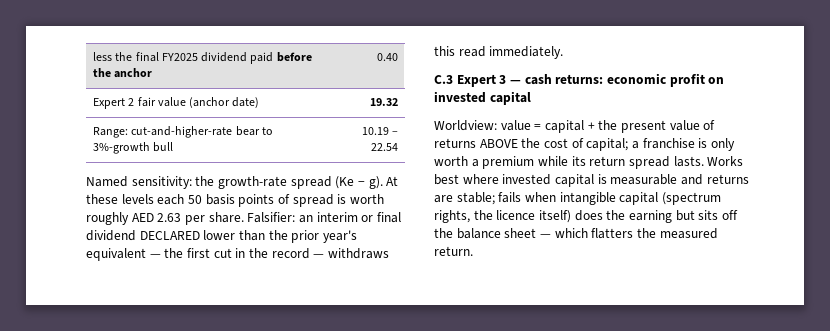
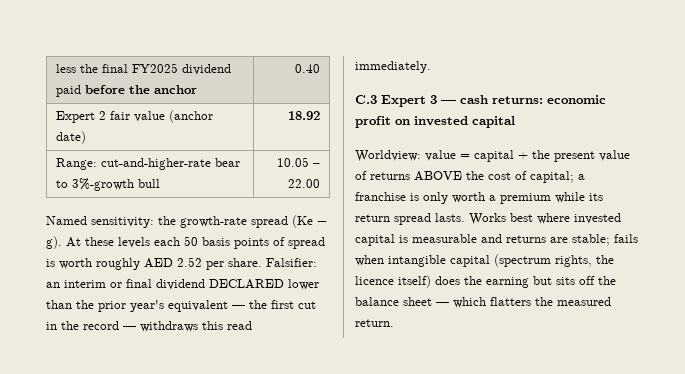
- Expert 2 fair value (anchor date) | 19.32
+ Expert 2 fair value (anchor date) | 18.92
- Range: cut-and-higher-rate bear to 3%-growth bull | 10.19 – 22.54
+ Range: cut-and-higher-rate bear to 3%-growth bull | 10.05 – 22.00
- At these levels each 50 basis points of spread is worth roughly AED 2.63 per share.
+ At these levels each 50 basis points of spread is worth roughly AED 2.52 per share.

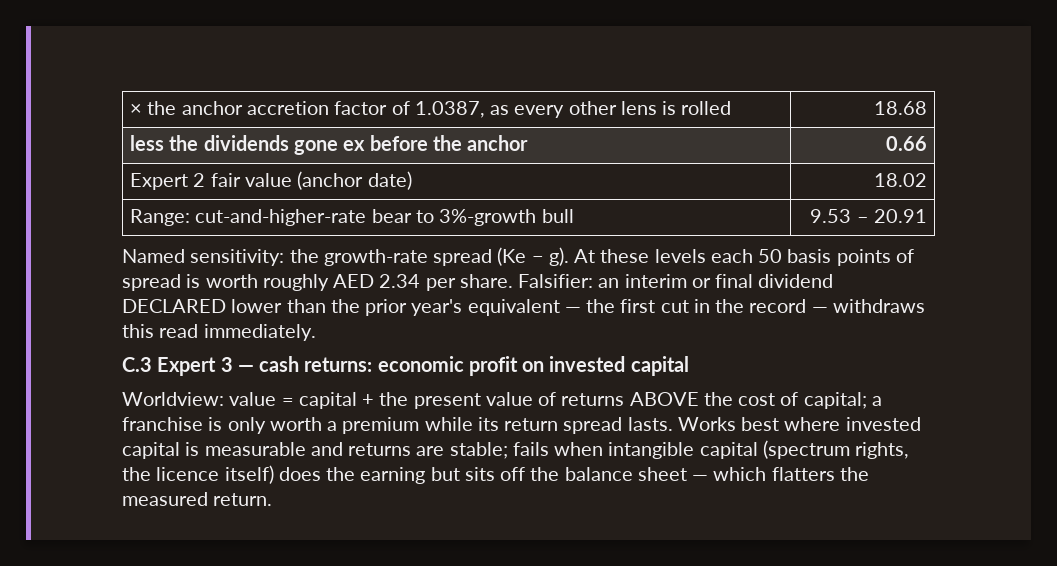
- less the final FY2025 dividend paid before the anchor | 0.40
+ × the anchor accretion factor of 1.0387, as every other lens is rolled | 18.68
+ less the dividends gone ex before the anchor | 0.66
- Expert 2 fair value (anchor date) | 18.92
+ Expert 2 fair value (anchor date) | 18.02
- Range: cut-and-higher-rate bear to 3%-growth bull | 10.05 – 22.00
+ Range: cut-and-higher-rate bear to 3%-growth bull | 9.53 – 20.91
- At these levels each 50 basis points of spread is worth roughly AED 2.52 per share.
+ At these levels each 50 basis points of spread is worth roughly AED 2.34 per share.

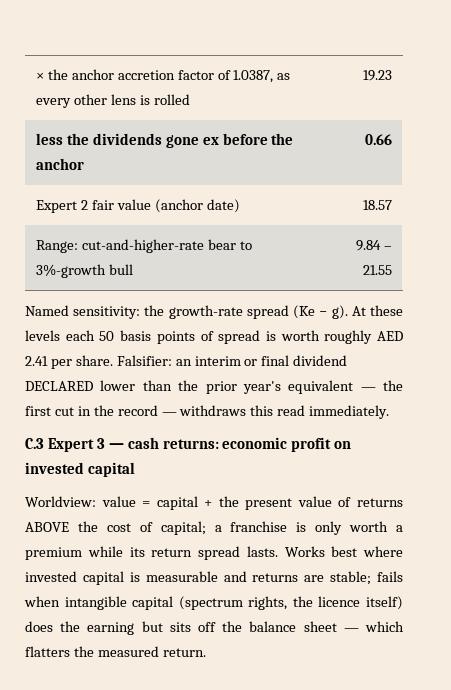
- × the anchor accretion factor of 1.0387, as every other lens is rolled | 18.68
+ × the anchor accretion factor of 1.0387, as every other lens is rolled | 19.23
- Expert 2 fair value (anchor date) | 18.02
+ Expert 2 fair value (anchor date) | 18.57
- Range: cut-and-higher-rate bear to 3%-growth bull | 9.53 – 20.91
+ Range: cut-and-higher-rate bear to 3%-growth bull | 9.84 – 21.55
- At these levels each 50 basis points of spread is worth roughly AED 2.34 per share.
+ At these levels each 50 basis points of spread is worth roughly AED 2.41 per share.

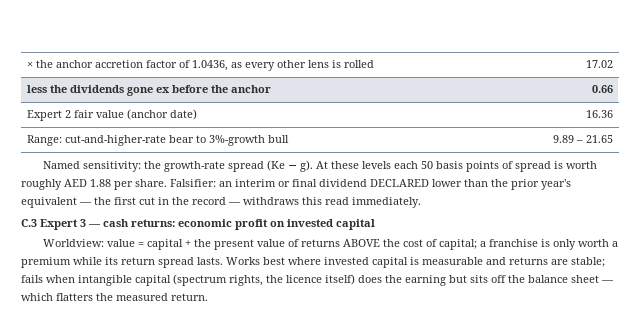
- × the anchor accretion factor of 1.0387, as every other lens is rolled | 19.23
+ × the anchor accretion factor of 1.0436, as every other lens is rolled | 17.02
- Expert 2 fair value (anchor date) | 18.57
+ Expert 2 fair value (anchor date) | 16.36
- Range: cut-and-higher-rate bear to 3%-growth bull | 9.84 – 21.55
+ Range: cut-and-higher-rate bear to 3%-growth bull | 9.89 – 21.65
- At these levels each 50 basis points of spread is worth roughly AED 2.41 per share.
+ At these levels each 50 basis points of spread is worth roughly AED 1.88 per share.

